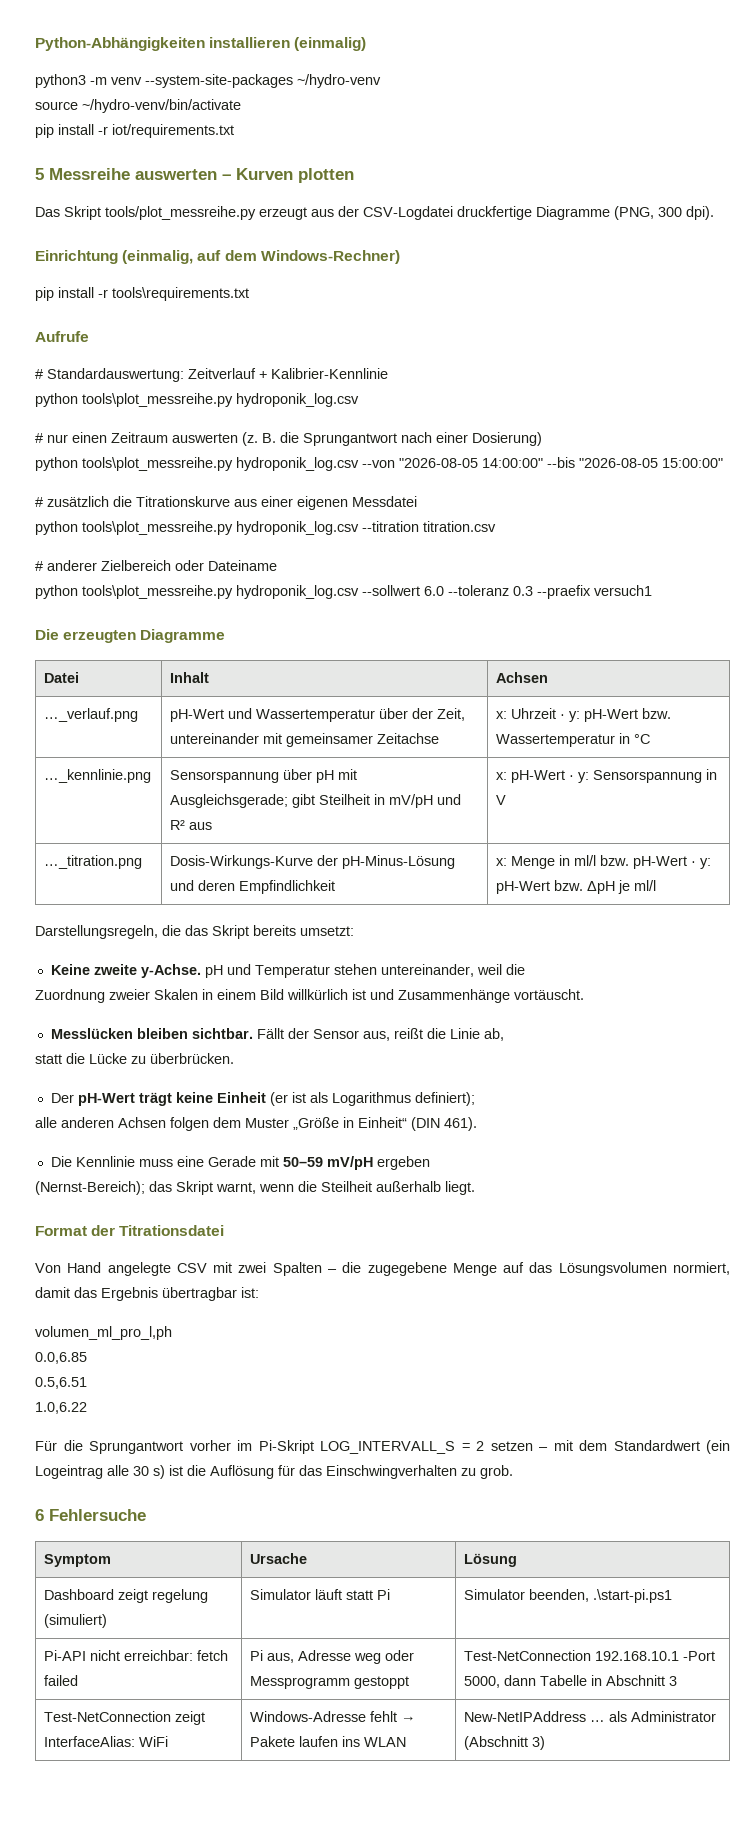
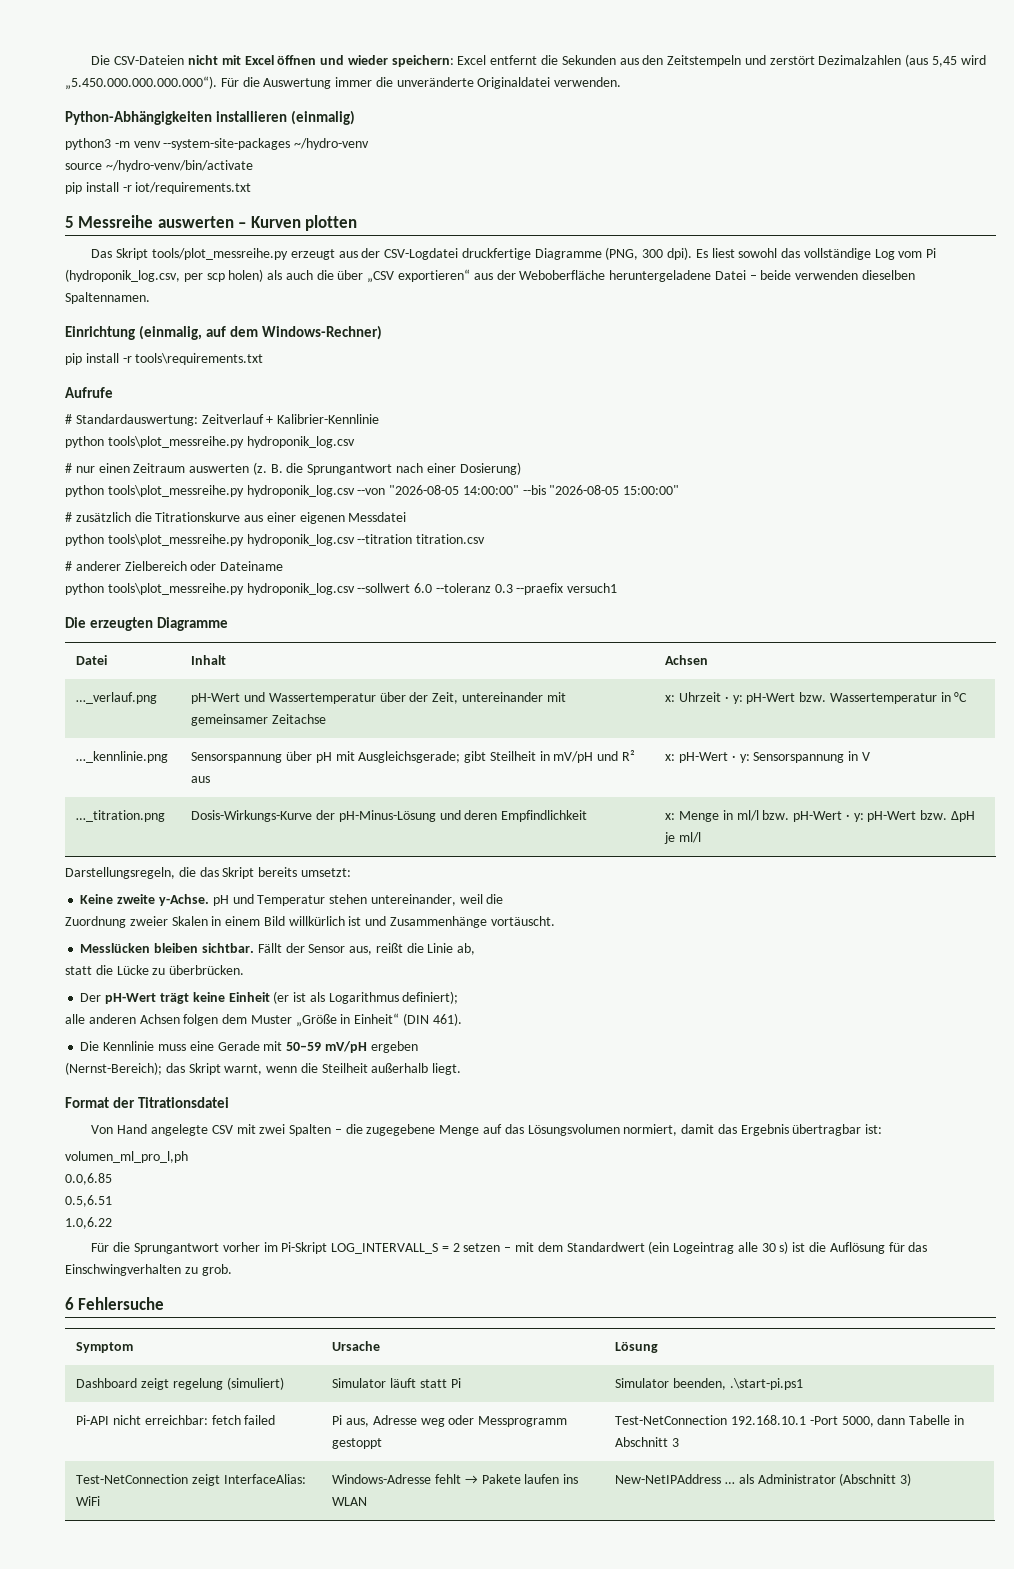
+ Die CSV-Dateien nicht mit Excel öffnen und wieder speichern: Excel entfernt die Sekunden aus den Zeitstempeln und zerstört Dezimalzahlen (aus 5,45 wird „5.450.000.000.000.000“). Für die Auswertung immer die unveränderte Originaldatei verwenden.
+ Es liest sowohl das vollständige Log vom Pi (hydroponik_log.csv, per scp holen) als auch die über „CSV exportieren“ aus der Weboberfläche heruntergeladene Datei – beide verwenden dieselben Spaltennamen.

